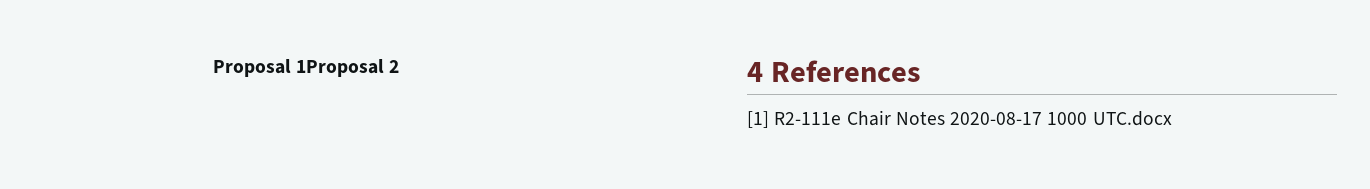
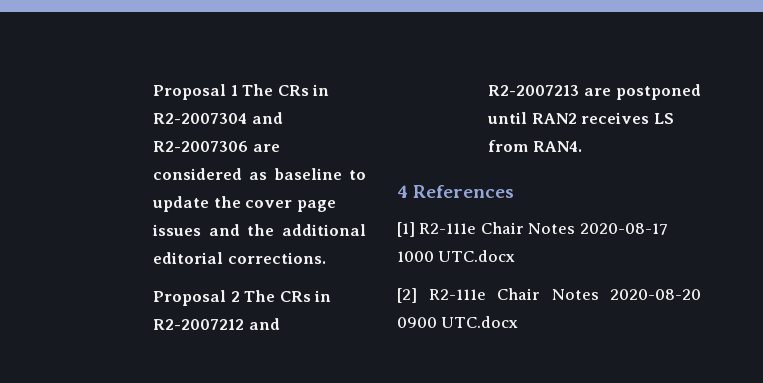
- Proposal 1Proposal 2
+ Proposal 1 The CRs in R2-2007304 and R2-2007306 are considered as baseline to update the cover page issues and the additional editorial corrections.
+ Proposal 2 The CRs in R2-2007212 and R2-2007213 are postponed until RAN2 receives LS from RAN4.
+ [2] R2-111e Chair Notes 2020-08-20 0900 UTC.docx

